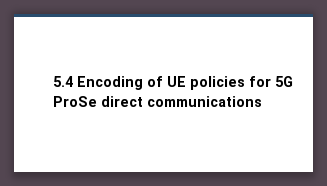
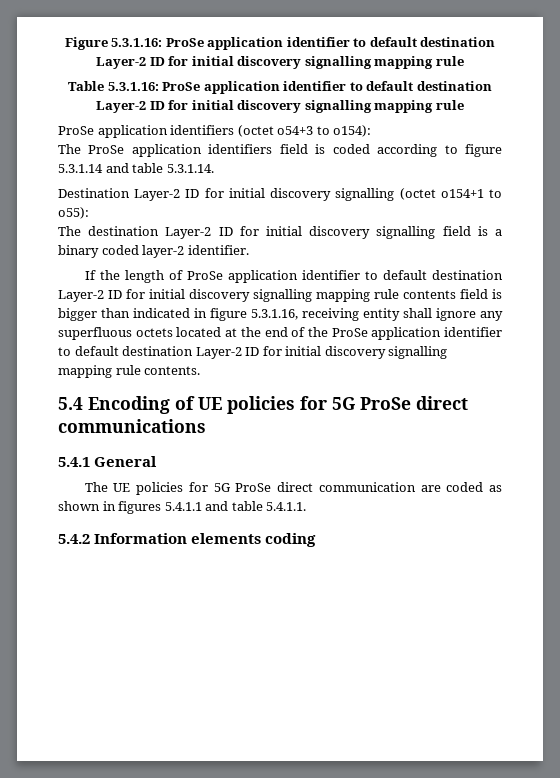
+ Figure 5.3.1.16: ProSe application identifier to default destination Layer-2 ID for initial discovery signalling mapping rule
+ Table 5.3.1.16: ProSe application identifier to default destination Layer-2 ID for initial discovery signalling mapping rule
+ ProSe application identifiers (octet o54+3 to o154):
+ The ProSe application identifiers field is coded according to figure 5.3.1.14 and table 5.3.1.14.
+ Destination Layer-2 ID for initial discovery signalling (octet o154+1 to o55):
+ The destination Layer-2 ID for initial discovery signalling field is a binary coded layer-2 identifier.
+ If the length of ProSe application identifier to default destination Layer-2 ID for initial discovery signalling mapping rule contents field is bigger than indicated in figure 5.3.1.16, receiving entity shall ignore any superfluous octets located at the end of the ProSe application identifier to default destination Layer-2 ID for initial discovery signalling mapping rule contents.
+ 5.4.1 General
+ The UE policies for 5G ProSe direct communication are coded as shown in figures 5.4.1.1 and table 5.4.1.1.
+ 5.4.2 Information elements coding

